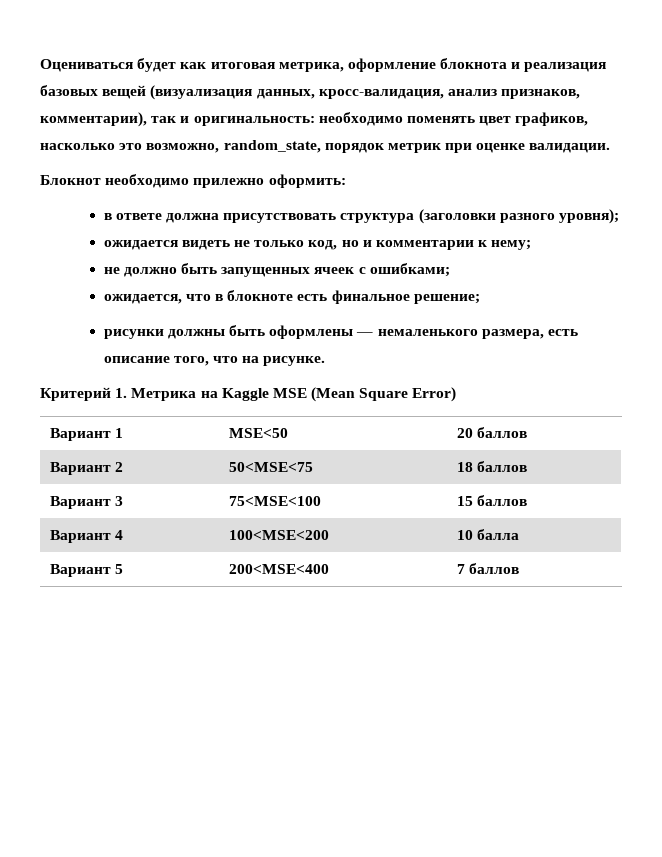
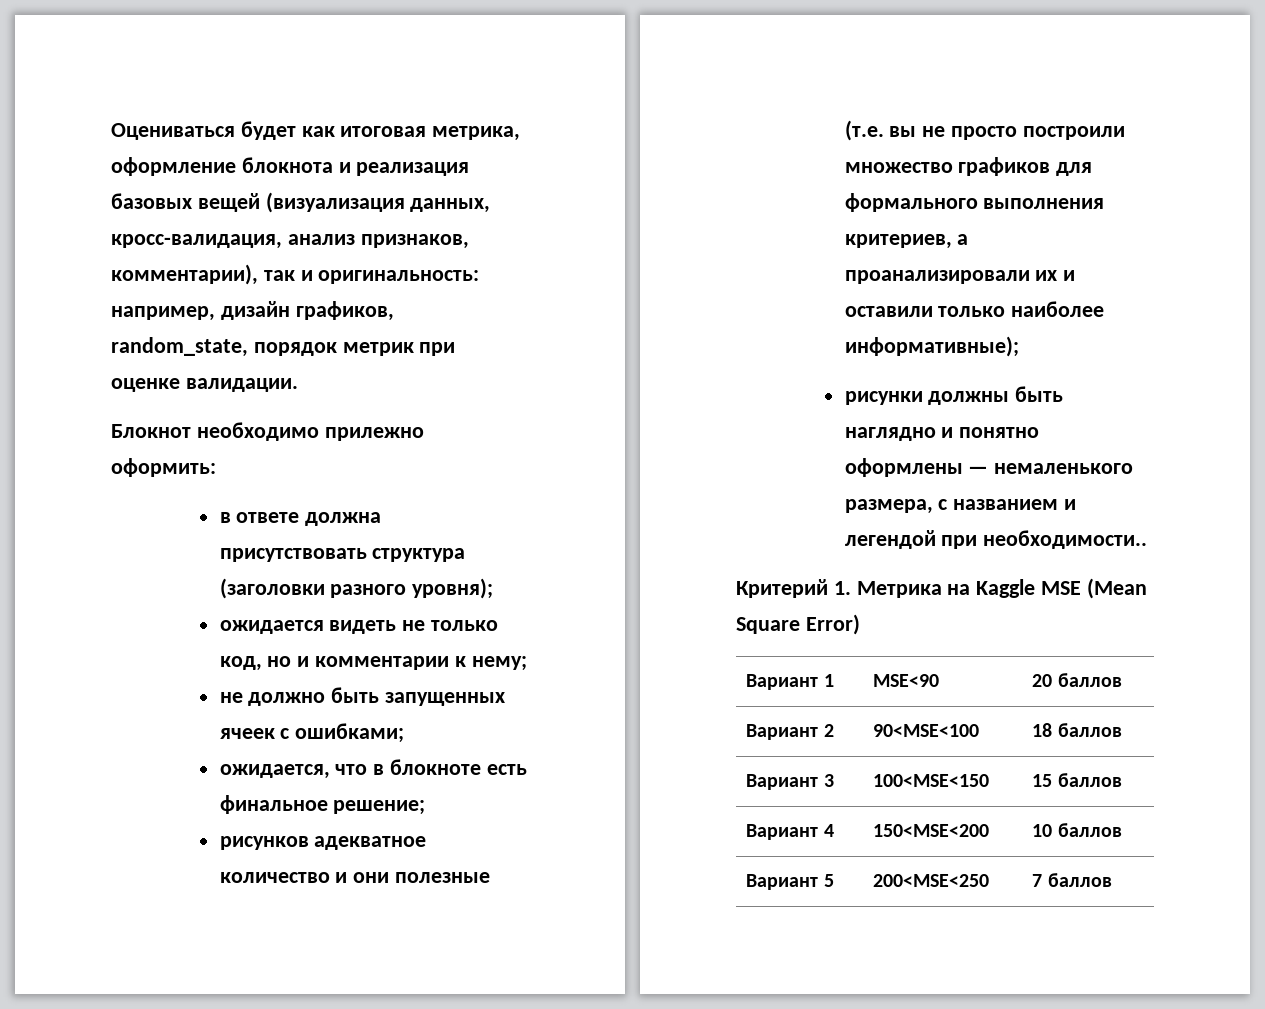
- Оцениваться будет как итоговая метрика, оформление блокнота и реализация базовых вещей (визуализация данных, кросс-валидация, анализ признаков, комментарии), так и оригинальность: необходимо поменять цвет графиков, насколько это возможно, random_state, порядок метрик при оценке валидации.
+ Оцениваться будет как итоговая метрика, оформление блокнота и реализация базовых вещей (визуализация данных, кросс-валидация, анализ признаков, комментарии), так и оригинальность: например, дизайн графиков, random_state, порядок метрик при оценке валидации.
+ рисунков адекватное количество и они полезные (т.е. вы не просто построили множество графиков для формального выполнения критериев, а проанализировали их и оставили только наиболее информативные);
- рисунки должны быть оформлены — немаленького размера, есть описание того, что на рисунке.
+ рисунки должны быть наглядно и понятно оформлены — немаленького размера, с названием и легендой при необходимости..
- Вариант 1 | MSE<50 | 20 баллов
+ Вариант 1 | MSE<90 | 20 баллов
- Вариант 2 | 50<MSE<75 | 18 баллов
+ Вариант 2 | 90<MSE<100 | 18 баллов
- Вариант 3 | 75<MSE<100 | 15 баллов
+ Вариант 3 | 100<MSE<150 | 15 баллов
- Вариант 4 | 100<MSE<200 | 10 балла
+ Вариант 4 | 150<MSE<200 | 10 баллов
- Вариант 5 | 200<MSE<400 | 7 баллов
+ Вариант 5 | 200<MSE<250 | 7 баллов

